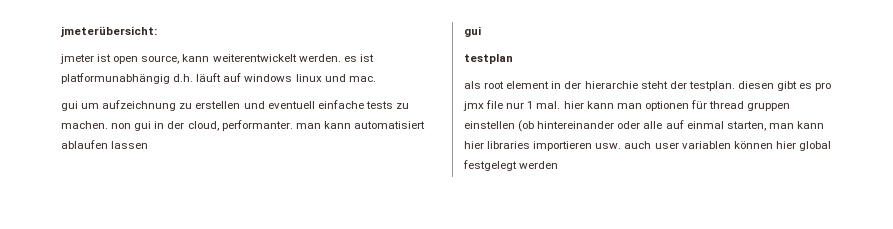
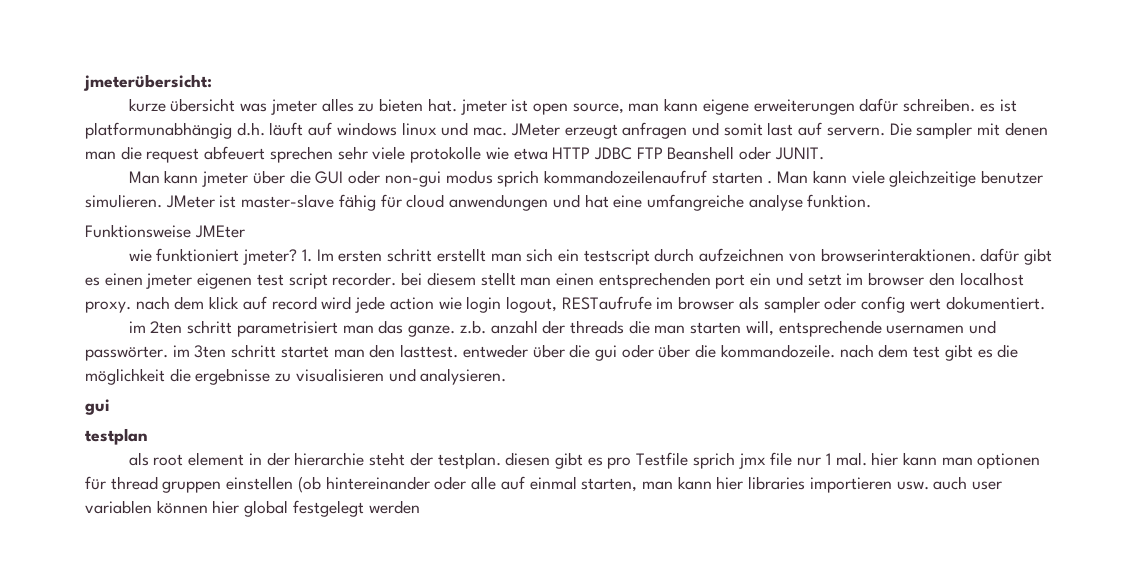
- jmeter ist open source, kann weiterentwickelt werden. es ist platformunabhängig d.h. läuft auf windows linux und mac.
- gui um aufzeichnung zu erstellen und eventuell einfache tests zu machen. non gui in der cloud, performanter. man kann automatisiert ablaufen lassen
+ kurze übersicht was jmeter alles zu bieten hat. jmeter ist open source, man kann eigene erweiterungen dafür schreiben. es ist platformunabhängig d.h. läuft auf windows linux und mac. JMeter erzeugt anfragen und somit last auf servern. Die sampler mit denen man die request abfeuert sprechen sehr viele protokolle wie etwa HTTP JDBC FTP Beanshell oder JUNIT.
+ Man kann jmeter über die GUI oder non-gui modus sprich kommandozeilenaufruf starten . Man kann viele gleichzeitige benutzer simulieren. JMeter ist master-slave fähig für cloud anwendungen und hat eine umfangreiche analyse funktion.
+ Funktionsweise JMEter
+ wie funktioniert jmeter? 1. Im ersten schritt erstellt man sich ein testscript durch aufzeichnen von browserinteraktionen. dafür gibt es einen jmeter eigenen test script recorder. bei diesem stellt man einen entsprechenden port ein und setzt im browser den localhost proxy. nach dem klick auf record wird jede action wie login logout, RESTaufrufe im browser als sampler oder config wert dokumentiert.
+ im 2ten schritt parametrisiert man das ganze. z.b. anzahl der threads die man starten will, entsprechende usernamen und passwörter. im 3ten schritt startet man den lasttest. entweder über die gui oder über die kommandozeile. nach dem test gibt es die möglichkeit die ergebnisse zu visualisieren und analysieren.
- als root element in der hierarchie steht der testplan. diesen gibt es pro jmx file nur 1 mal. hier kann man optionen für thread gruppen einstellen (ob hintereinander oder alle auf einmal starten, man kann hier libraries importieren usw. auch user variablen können hier global festgelegt werden
+ als root element in der hierarchie steht der testplan. diesen gibt es pro Testfile sprich jmx file nur 1 mal. hier kann man optionen für thread gruppen einstellen (ob hintereinander oder alle auf einmal starten, man kann hier libraries importieren usw. auch user variablen können hier global festgelegt werden

